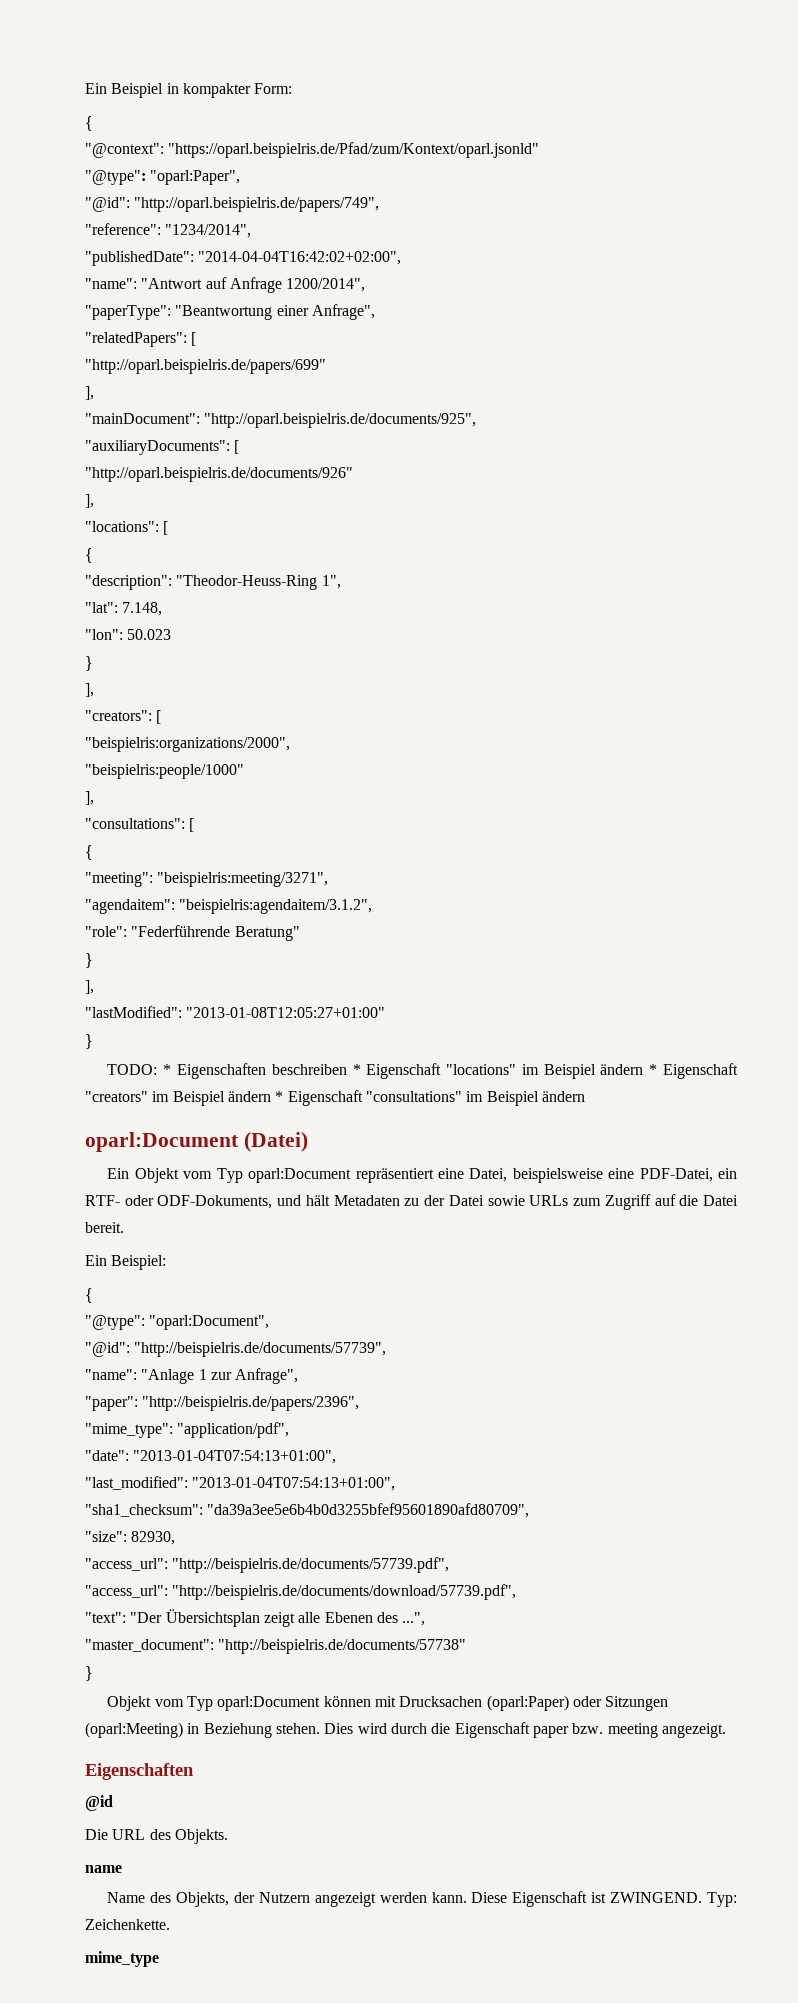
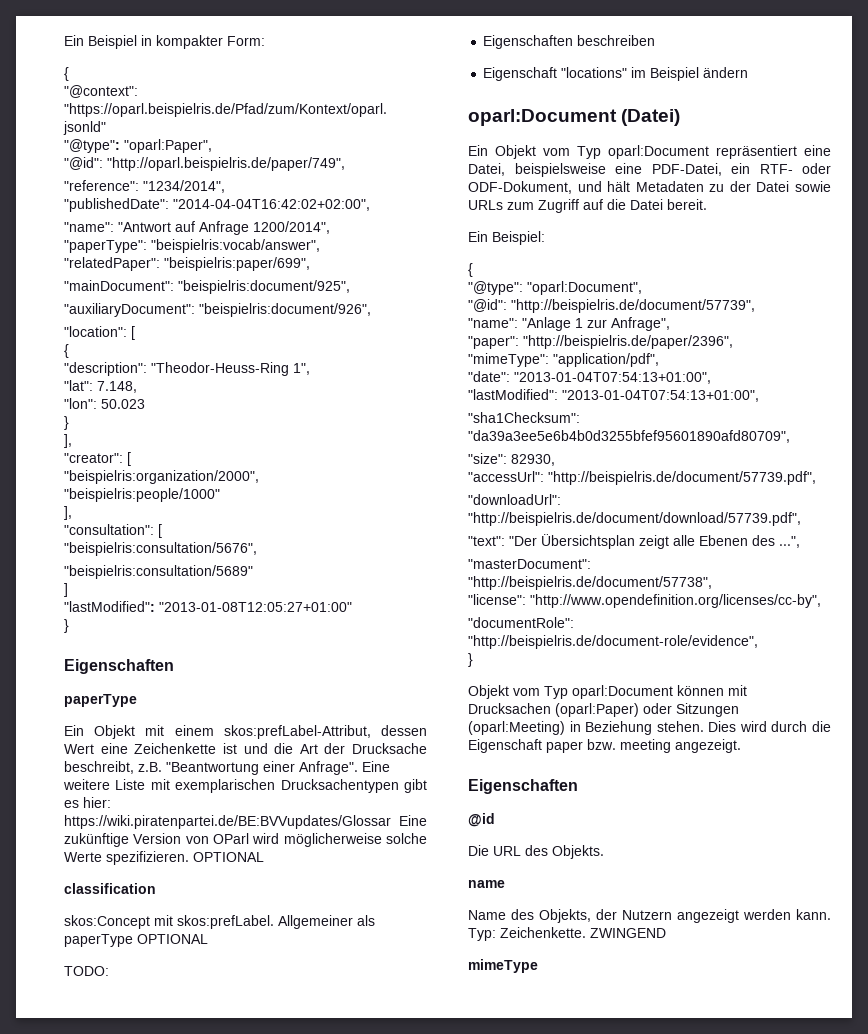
- "@id": "http://oparl.beispielris.de/papers/749",
+ "@id": "http://oparl.beispielris.de/paper/749",
- "paperType": "Beantwortung einer Anfrage",
- "relatedPapers": [
- "http://oparl.beispielris.de/papers/699"
- ],
- "mainDocument": "http://oparl.beispielris.de/documents/925",
- "auxiliaryDocuments": [
- "http://oparl.beispielris.de/documents/926"
- ],
- "locations": [
+ "paperType": "beispielris:vocab/answer",
+ "relatedPaper": "beispielris:paper/699",
+ "mainDocument": "beispielris:document/925",
+ "auxiliaryDocument": "beispielris:document/926",
+ "location": [
- "creators": [
- "beispielris:organizations/2000",
+ "creator": [
+ "beispielris:organization/2000",
- "consultations": [
- {
- "meeting": "beispielris:meeting/3271",
- "agendaitem": "beispielris:agendaitem/3.1.2",
- "role": "Federführende Beratung"
- }
- ],
+ "consultation": [
+ "beispielris:consultation/5676",
+ "beispielris:consultation/5689"
+ ]
  "lastModified": "2013-01-08T12:05:27+01:00"
  }
+ Eigenschaften
+ paperType
+ Ein Objekt mit einem skos:prefLabel-Attribut, dessen Wert eine Zeichenkette ist und die Art der Drucksache beschreibt, z.B. "Beantwortung einer Anfrage". Eine weitere Liste mit exemplarischen Drucksachentypen gibt es hier: https://wiki.piratenpartei.de/BE:BVVupdates/Glossar Eine zukünftige Version von OParl wird möglicherweise solche Werte spezifizieren. OPTIONAL
+ classification
+ skos:Concept mit skos:prefLabel. Allgemeiner als paperType OPTIONAL
- TODO: * Eigenschaften beschreiben * Eigenschaft "locations" im Beispiel ändern * Eigenschaft "creators" im Beispiel ändern * Eigenschaft "consultations" im Beispiel ändern
+ TODO:
+ Eigenschaften beschreiben
+ Eigenschaft "locations" im Beispiel ändern
- Ein Objekt vom Typ oparl:Document repräsentiert eine Datei, beispielsweise eine PDF-Datei, ein RTF- oder ODF-Dokuments, und hält Metadaten zu der Datei sowie URLs zum Zugriff auf die Datei bereit.
+ Ein Objekt vom Typ oparl:Document repräsentiert eine Datei, beispielsweise eine PDF-Datei, ein RTF- oder ODF-Dokument, und hält Metadaten zu der Datei sowie URLs zum Zugriff auf die Datei bereit.
- "@id": "http://beispielris.de/documents/57739",
+ "@id": "http://beispielris.de/document/57739",
- "paper": "http://beispielris.de/papers/2396",
- "mime_type": "application/pdf",
+ "paper": "http://beispielris.de/paper/2396",
+ "mimeType": "application/pdf",
- "last_modified": "2013-01-04T07:54:13+01:00",
- "sha1_checksum": "da39a3ee5e6b4b0d3255bfef95601890afd80709",
+ "lastModified": "2013-01-04T07:54:13+01:00",
+ "sha1Checksum": "da39a3ee5e6b4b0d3255bfef95601890afd80709",
- "access_url": "http://beispielris.de/documents/57739.pdf",
- "access_url": "http://beispielris.de/documents/download/57739.pdf",
+ "accessUrl": "http://beispielris.de/document/57739.pdf",
+ "downloadUrl": "http://beispielris.de/document/download/57739.pdf",
- "master_document": "http://beispielris.de/documents/57738"
+ "masterDocument": "http://beispielris.de/document/57738",
+ "license": "http://www.opendefinition.org/licenses/cc-by",
+ "documentRole": "http://beispielris.de/document-role/evidence",
- Diese Eigenschaft ist ZWINGEND.
- Typ: Zeichenkette.
- mime_type
+ Typ: Zeichenkette. ZWINGEND
+ mimeType

